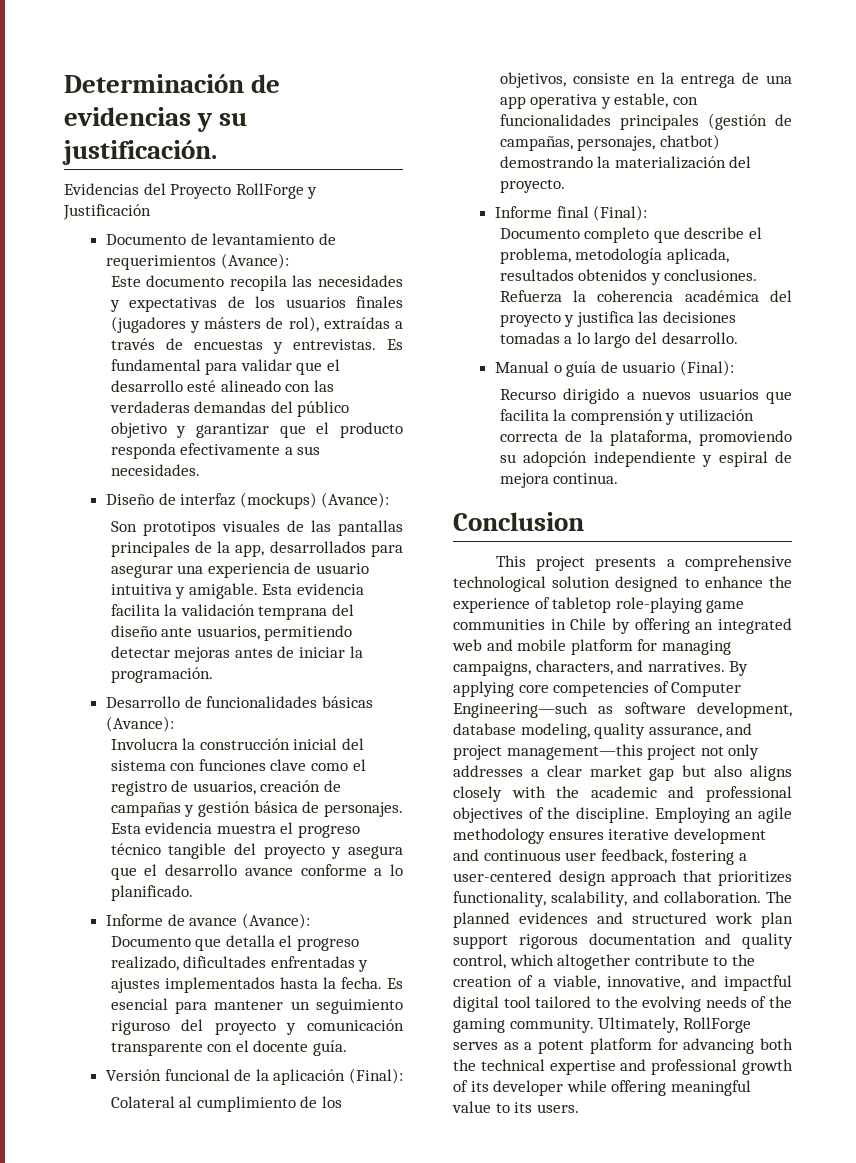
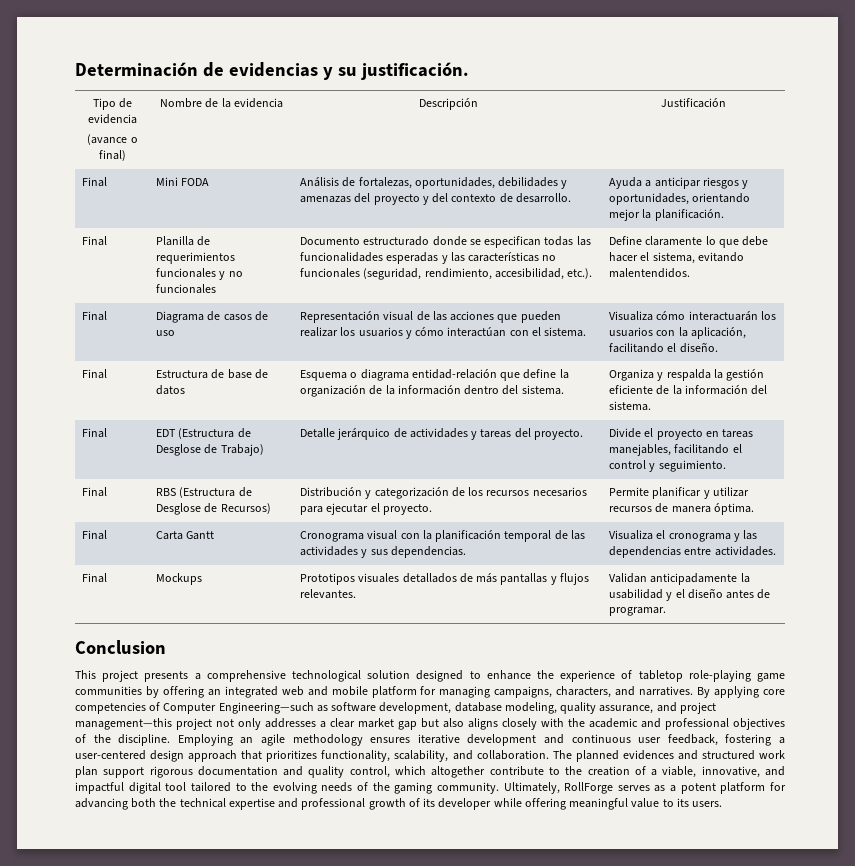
- Evidencias del Proyecto RollForge y Justificación
- Documento de levantamiento de requerimientos (Avance):
- Este documento recopila las necesidades y expectativas de los usuarios finales (jugadores y másters de rol), extraídas a través de encuestas y entrevistas. Es fundamental para validar que el desarrollo esté alineado con las verdaderas demandas del público objetivo y garantizar que el producto responda efectivamente a sus necesidades.
- Diseño de interfaz (mockups) (Avance):
- Son prototipos visuales de las pantallas principales de la app, desarrollados para asegurar una experiencia de usuario intuitiva y amigable. Esta evidencia facilita la validación temprana del diseño ante usuarios, permitiendo detectar mejoras antes de iniciar la programación.
- Desarrollo de funcionalidades básicas (Avance):
- Involucra la construcción inicial del sistema con funciones clave como el registro de usuarios, creación de campañas y gestión básica de personajes. Esta evidencia muestra el progreso técnico tangible del proyecto y asegura que el desarrollo avance conforme a lo planificado.
- Informe de avance (Avance):
- Documento que detalla el progreso realizado, dificultades enfrentadas y ajustes implementados hasta la fecha. Es esencial para mantener un seguimiento riguroso del proyecto y comunicación transparente con el docente guía.
- Versión funcional de la aplicación (Final):
- Colateral al cumplimiento de los objetivos, consiste en la entrega de una app operativa y estable, con funcionalidades principales (gestión de campañas, personajes, chatbot) demostrando la materialización del proyecto.
- Informe final (Final):
- Documento completo que describe el problema, metodología aplicada, resultados obtenidos y conclusiones. Refuerza la coherencia académica del proyecto y justifica las decisiones tomadas a lo largo del desarrollo.
- Manual o guía de usuario (Final):
- Recurso dirigido a nuevos usuarios que facilita la comprensión y utilización correcta de la plataforma, promoviendo su adopción independiente y espiral de mejora continua.
+ Tipo de evidencia
+ (avance o final) | Nombre de la evidencia | Descripción | Justificación
+ Final | Mini FODA | Análisis de fortalezas, oportunidades, debilidades y amenazas del proyecto y del contexto de desarrollo. | Ayuda a anticipar riesgos y oportunidades, orientando mejor la planificación.
+ Final | Planilla de requerimientos funcionales y no funcionales | Documento estructurado donde se especifican todas las funcionalidades esperadas y las características no funcionales (seguridad, rendimiento, accesibilidad, etc.). | Define claramente lo que debe hacer el sistema, evitando malentendidos.
+ Final | Diagrama de casos de uso | Representación visual de las acciones que pueden realizar los usuarios y cómo interactúan con el sistema. | Visualiza cómo interactuarán los usuarios con la aplicación, facilitando el diseño.
+ Final | Estructura de base de datos | Esquema o diagrama entidad-relación que define la organización de la información dentro del sistema. | Organiza y respalda la gestión eficiente de la información del sistema.
+ Final | EDT (Estructura de Desglose de Trabajo) | Detalle jerárquico de actividades y tareas del proyecto. | Divide el proyecto en tareas manejables, facilitando el control y seguimiento.
+ Final | RBS (Estructura de Desglose de Recursos) | Distribución y categorización de los recursos necesarios para ejecutar el proyecto. | Permite planificar y utilizar recursos de manera óptima.
+ Final | Carta Gantt | Cronograma visual con la planificación temporal de las actividades y sus dependencias. | Visualiza el cronograma y las dependencias entre actividades.
+ Final | Mockups | Prototipos visuales detallados de más pantallas y flujos relevantes. | Validan anticipadamente la usabilidad y el diseño antes de programar.
- This project presents a comprehensive technological solution designed to enhance the experience of tabletop role-playing game communities in Chile by offering an integrated web and mobile platform for managing campaigns, characters, and narratives.
+ This project presents a comprehensive technological solution designed to enhance the experience of tabletop role-playing game communities by offering an integrated web and mobile platform for managing campaigns, characters, and narratives.

